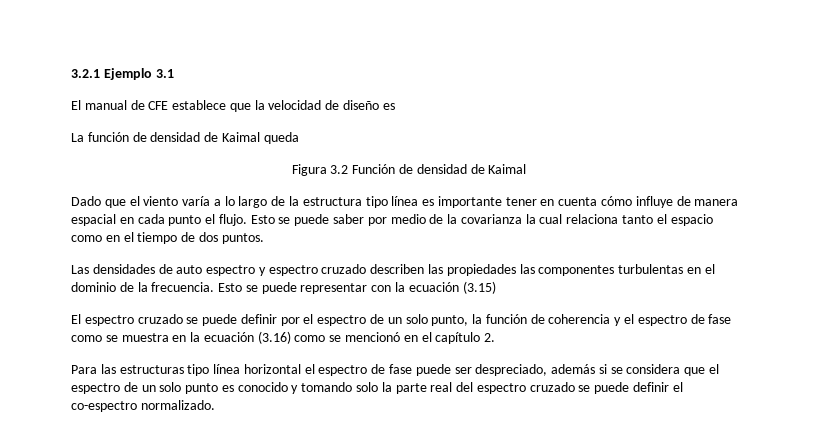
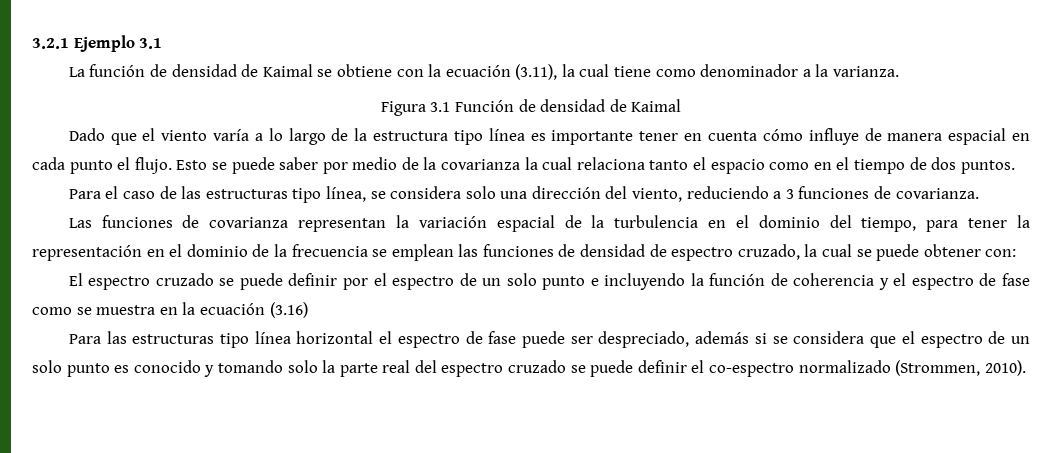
- El manual de CFE establece que la velocidad de diseño es
- La función de densidad de Kaimal queda
+ La función de densidad de Kaimal se obtiene con la ecuación (3.11), la cual tiene como denominador a la varianza.
- Figura 3.2 Función de densidad de Kaimal
+ Figura 3.1 Función de densidad de Kaimal
- Las densidades de auto espectro y espectro cruzado describen las propiedades las componentes turbulentas en el dominio de la frecuencia. Esto se puede representar con la ecuación (3.15)
+ Para el caso de las estructuras tipo línea, se considera solo una dirección del viento, reduciendo a 3 funciones de covarianza.
+ Las funciones de covarianza representan la variación espacial de la turbulencia en el dominio del tiempo, para tener la representación en el dominio de la frecuencia se emplean las funciones de densidad de espectro cruzado, la cual se puede obtener con:
- El espectro cruzado se puede definir por el espectro de un solo punto, la función de coherencia y el espectro de fase como se muestra en la ecuación (3.16) como se mencionó en el capítulo 2.
+ El espectro cruzado se puede definir por el espectro de un solo punto e incluyendo la función de coherencia y el espectro de fase como se muestra en la ecuación (3.16)
- Para las estructuras tipo línea horizontal el espectro de fase puede ser despreciado, además si se considera que el espectro de un solo punto es conocido y tomando solo la parte real del espectro cruzado se puede definir el co-espectro normalizado.
+ Para las estructuras tipo línea horizontal el espectro de fase puede ser despreciado, además si se considera que el espectro de un solo punto es conocido y tomando solo la parte real del espectro cruzado se puede definir el co-espectro normalizado (Strommen, 2010).

